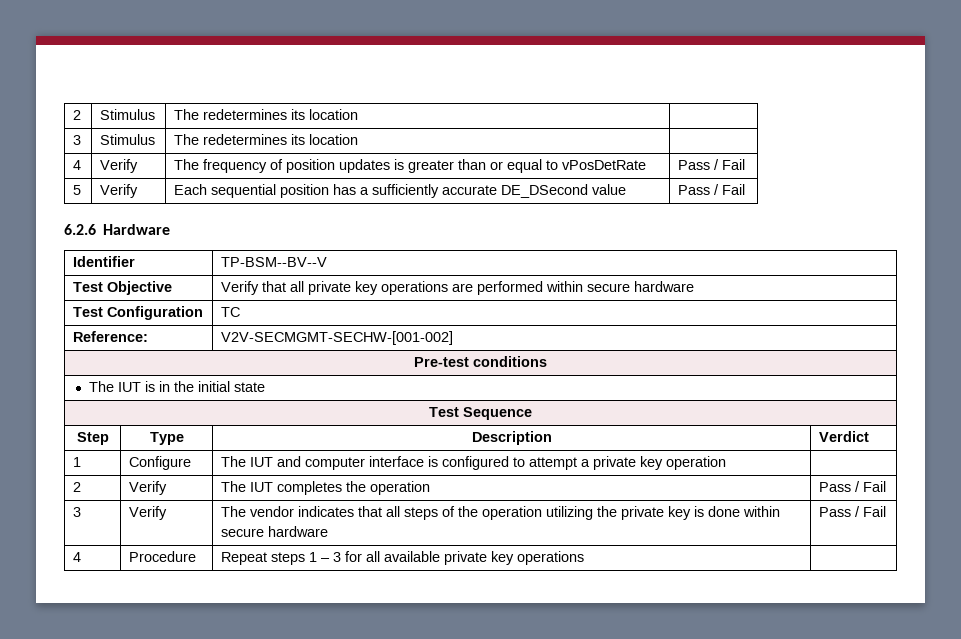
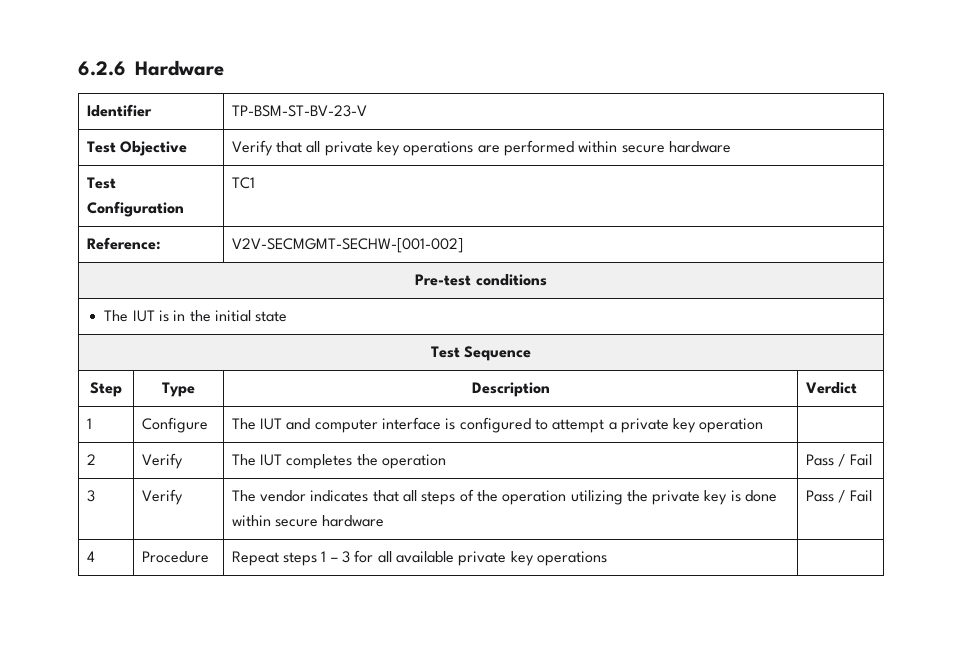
- 2 | Stimulus | The redetermines its location |
- 3 | Stimulus | The redetermines its location |
- 4 | Verify | The frequency of position updates is greater than or equal to vPosDetRate | Pass / Fail
- 5 | Verify | Each sequential position has a sufficiently accurate DE_DSecond value | Pass / Fail
- Identifier | TP-BSM--BV--V
+ Identifier | TP-BSM-ST-BV-23-V
- Test Configuration | TC
+ Test Configuration | TC1

